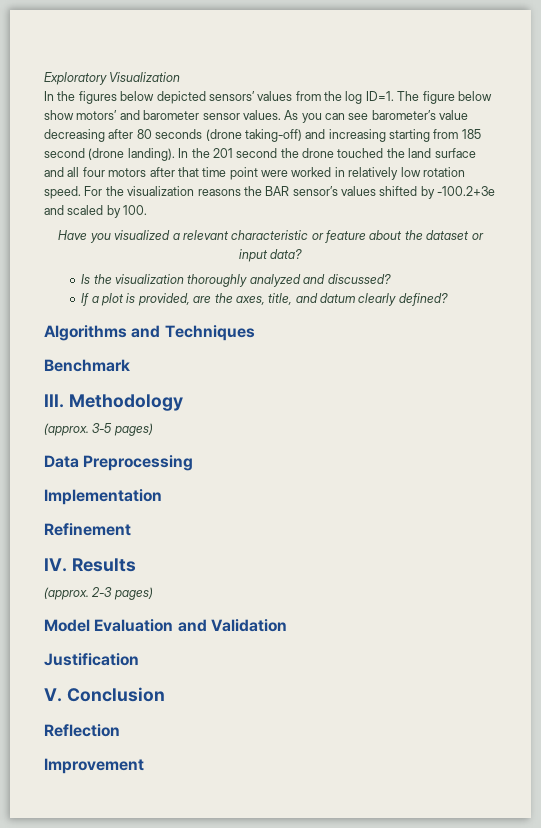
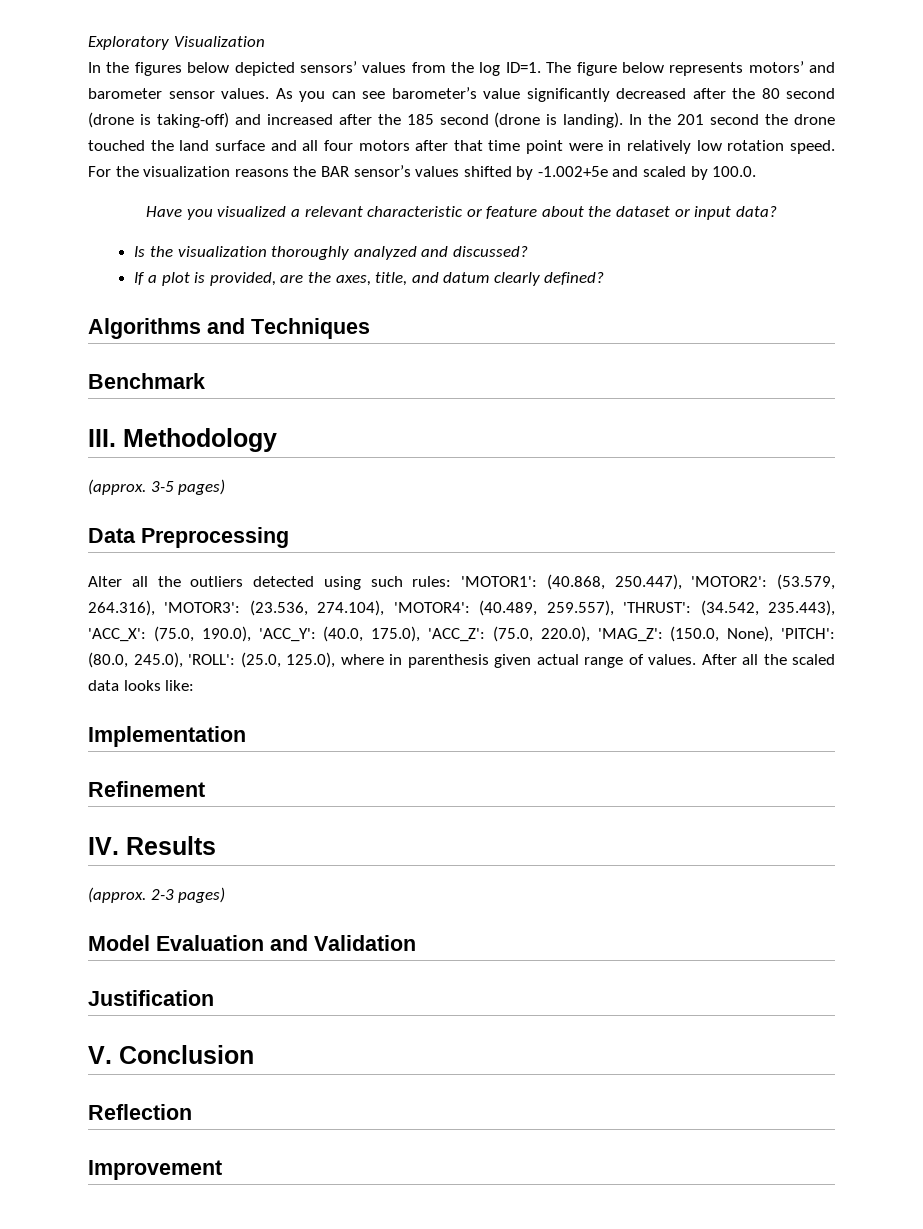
- The figure below show motors’ and barometer sensor values.
+ The figure below represents motors’ and barometer sensor values.
- As you can see barometer’s value decreasing after 80 seconds (drone taking-off) and increasing starting from 185 second (drone landing).
+ As you can see barometer’s value significantly decreased after the 80 second (drone is taking-off) and increased after the 185 second (drone is landing).
- In the 201 second the drone touched the land surface and all four motors after that time point were worked in relatively low rotation speed.
+ In the 201 second the drone touched the land surface and all four motors after that time point were in relatively low rotation speed.
- For the visualization reasons the BAR sensor’s values shifted by -100.2+3e and scaled by 100.
+ For the visualization reasons the BAR sensor’s values shifted by -1.002+5e and scaled by 100.0.
+ Alter all the outliers detected using such rules: 'MOTOR1': (40.868, 250.447), 'MOTOR2': (53.579, 264.316), 'MOTOR3': (23.536, 274.104), 'MOTOR4': (40.489, 259.557), 'THRUST': (34.542, 235.443), 'ACC_X': (75.0, 190.0), 'ACC_Y': (40.0, 175.0), 'ACC_Z': (75.0, 220.0), 'MAG_Z': (150.0, None), 'PITCH': (80.0, 245.0), 'ROLL': (25.0, 125.0), where in parenthesis given actual range of values. After all the scaled data looks like:

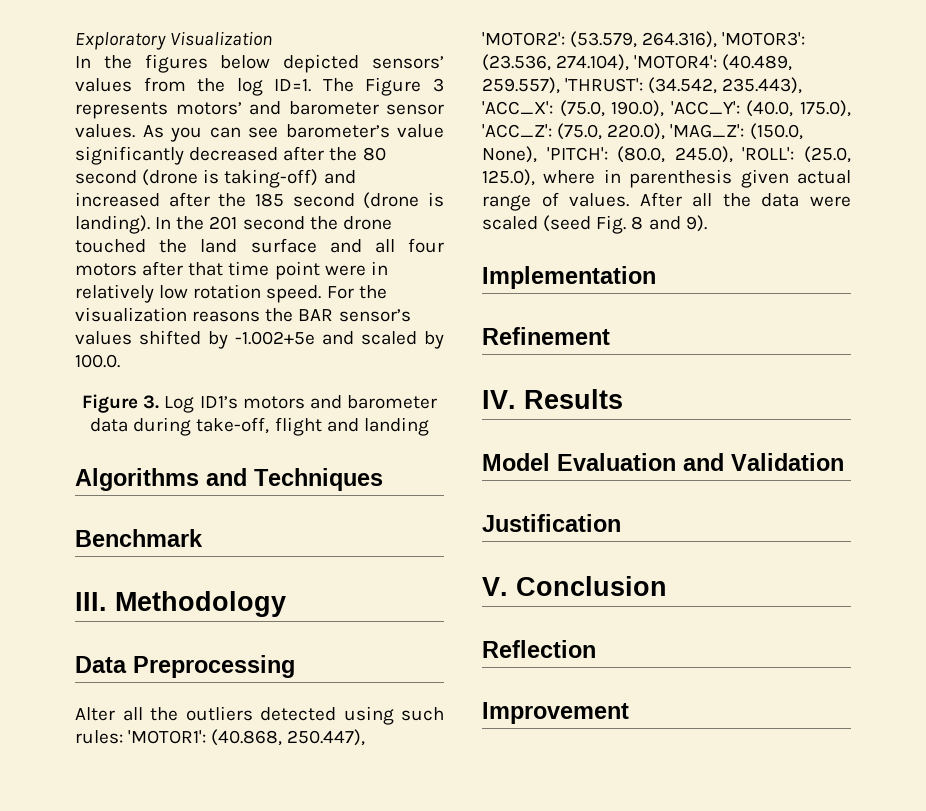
- The figure below represents motors’ and barometer sensor values.
+ The Figure 3 represents motors’ and barometer sensor values.
- Have you visualized a relevant characteristic or feature about the dataset or input data?
- Is the visualization thoroughly analyzed and discussed?
- If a plot is provided, are the axes, title, and datum clearly defined?
+ Figure 3. Log ID1’s motors and barometer data during take-off, flight and landing
- (approx. 3-5 pages)
- After all the scaled data looks like:
+ After all the data were scaled (seed Fig. 8 and 9).
- (approx. 2-3 pages)

